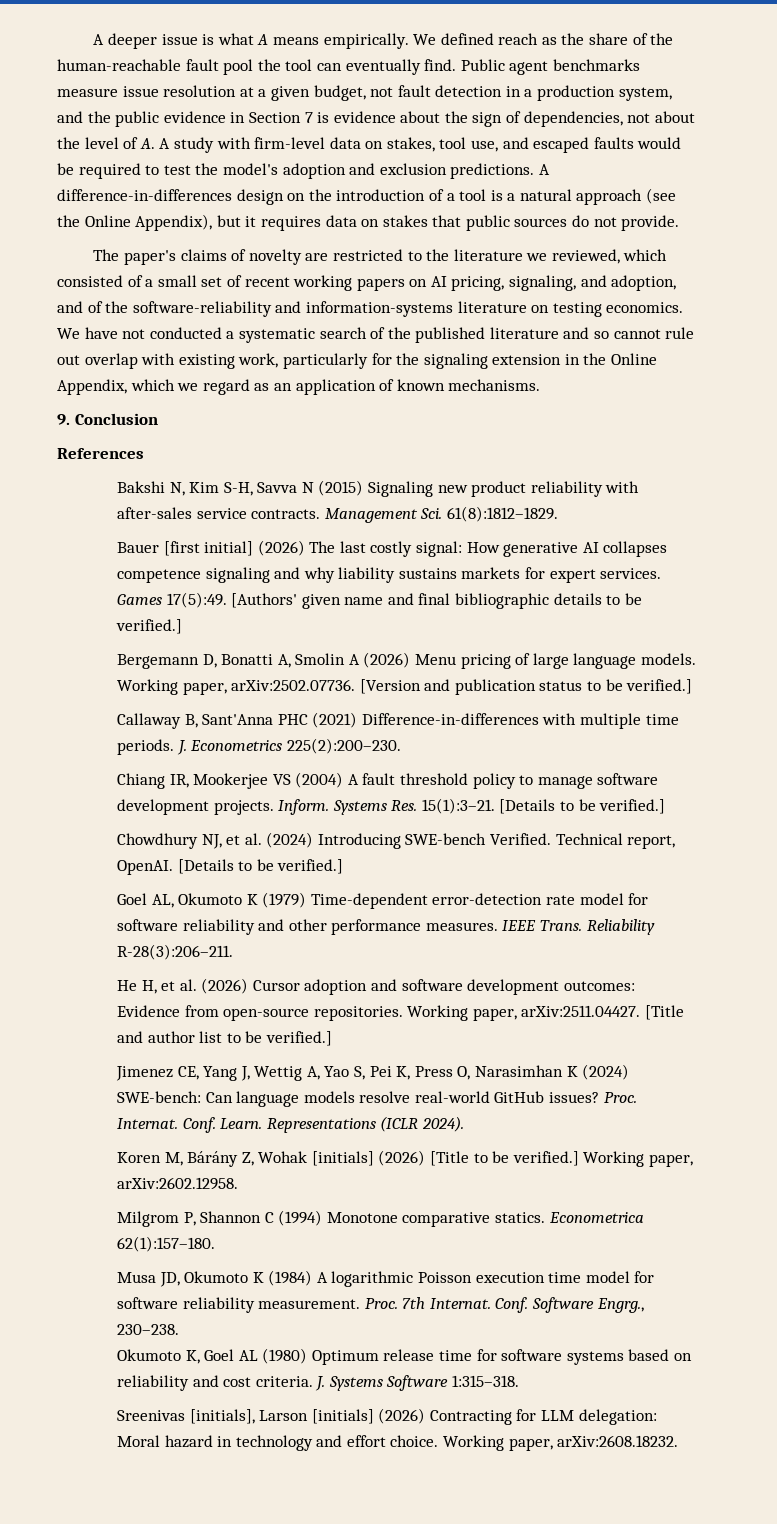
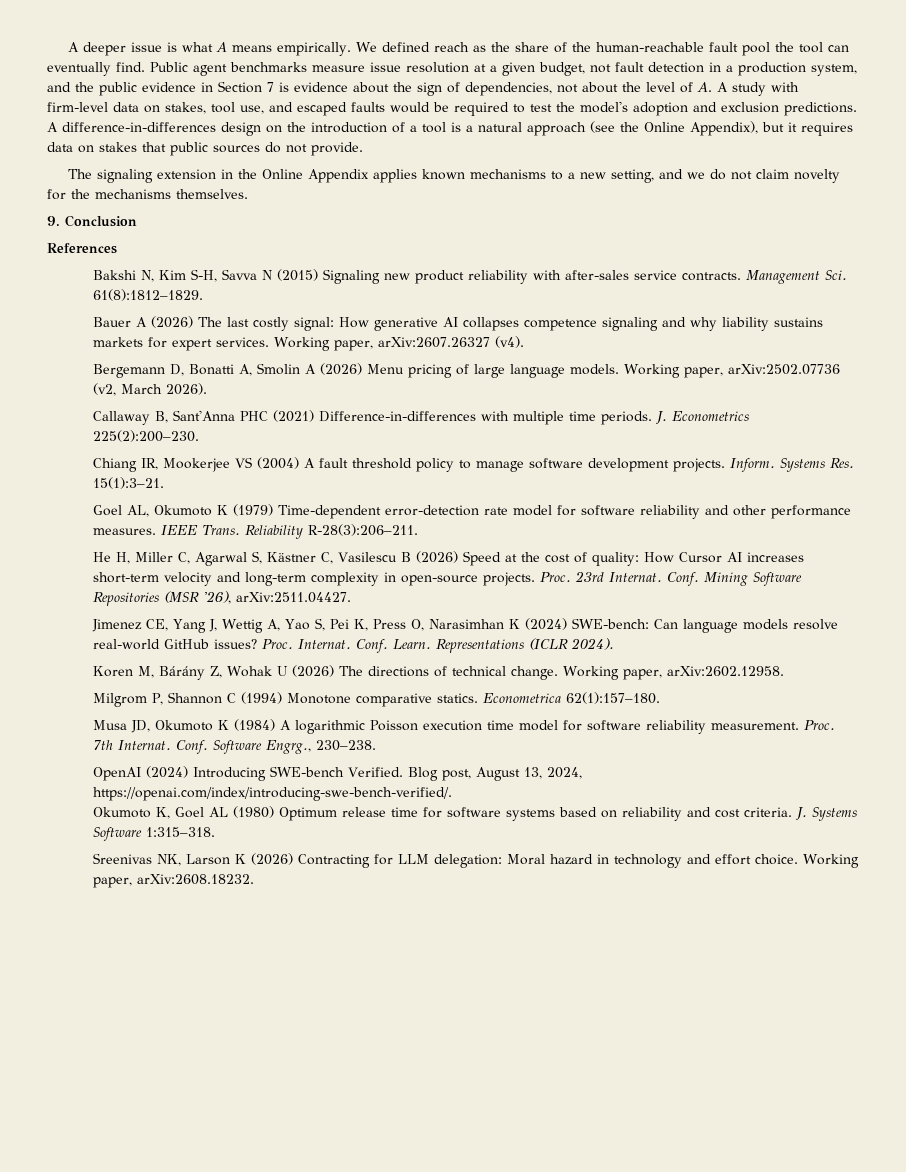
- The paper's claims of novelty are restricted to the literature we reviewed, which consisted of a small set of recent working papers on AI pricing, signaling, and adoption, and of the software-reliability and information-systems literature on testing economics. We have not conducted a systematic search of the published literature and so cannot rule out overlap with existing work, particularly for the signaling extension in the Online Appendix, which we regard as an application of known mechanisms.
+ The signaling extension in the Online Appendix applies known mechanisms to a new setting, and we do not claim novelty for the mechanisms themselves.
- Bauer [first initial] (2026) The last costly signal: How generative AI collapses competence signaling and why liability sustains markets for expert services.
+ Bauer A (2026) The last costly signal: How generative AI collapses competence signaling and why liability sustains markets for expert services.
- Games 17(5):49. [Authors' given name and final bibliographic details to be verified.]
+ Working paper, arXiv:2607.26327 (v4).
- Working paper, arXiv:2502.07736. [Version and publication status to be verified.]
+ Working paper, arXiv:2502.07736 (v2, March 2026).
- Systems Res. 15(1):3–21. [Details to be verified.]
- Chowdhury NJ, et al. (2024) Introducing SWE-bench Verified. Technical report, OpenAI. [Details to be verified.]
+ Systems Res. 15(1):3–21.
- He H, et al. (2026) Cursor adoption and software development outcomes: Evidence from open-source repositories. Working paper, arXiv:2511.04427. [Title and author list to be verified.]
+ He H, Miller C, Agarwal S, Kästner C, Vasilescu B (2026) Speed at the cost of quality: How Cursor AI increases short-term velocity and long-term complexity in open-source projects. Proc. 23rd Internat. Conf. Mining Software Repositories (MSR '26), arXiv:2511.04427.
- Koren M, Bárány Z, Wohak [initials] (2026) [Title to be verified.]
+ Koren M, Bárány Z, Wohak U (2026) The directions of technical change.
+ OpenAI (2024) Introducing SWE-bench Verified. Blog post, August 13, 2024, https://openai.com/index/introducing-swe-bench-verified/.
- Sreenivas [initials], Larson [initials] (2026) Contracting for LLM delegation: Moral hazard in technology and effort choice.
+ Sreenivas NK, Larson K (2026) Contracting for LLM delegation: Moral hazard in technology and effort choice.

